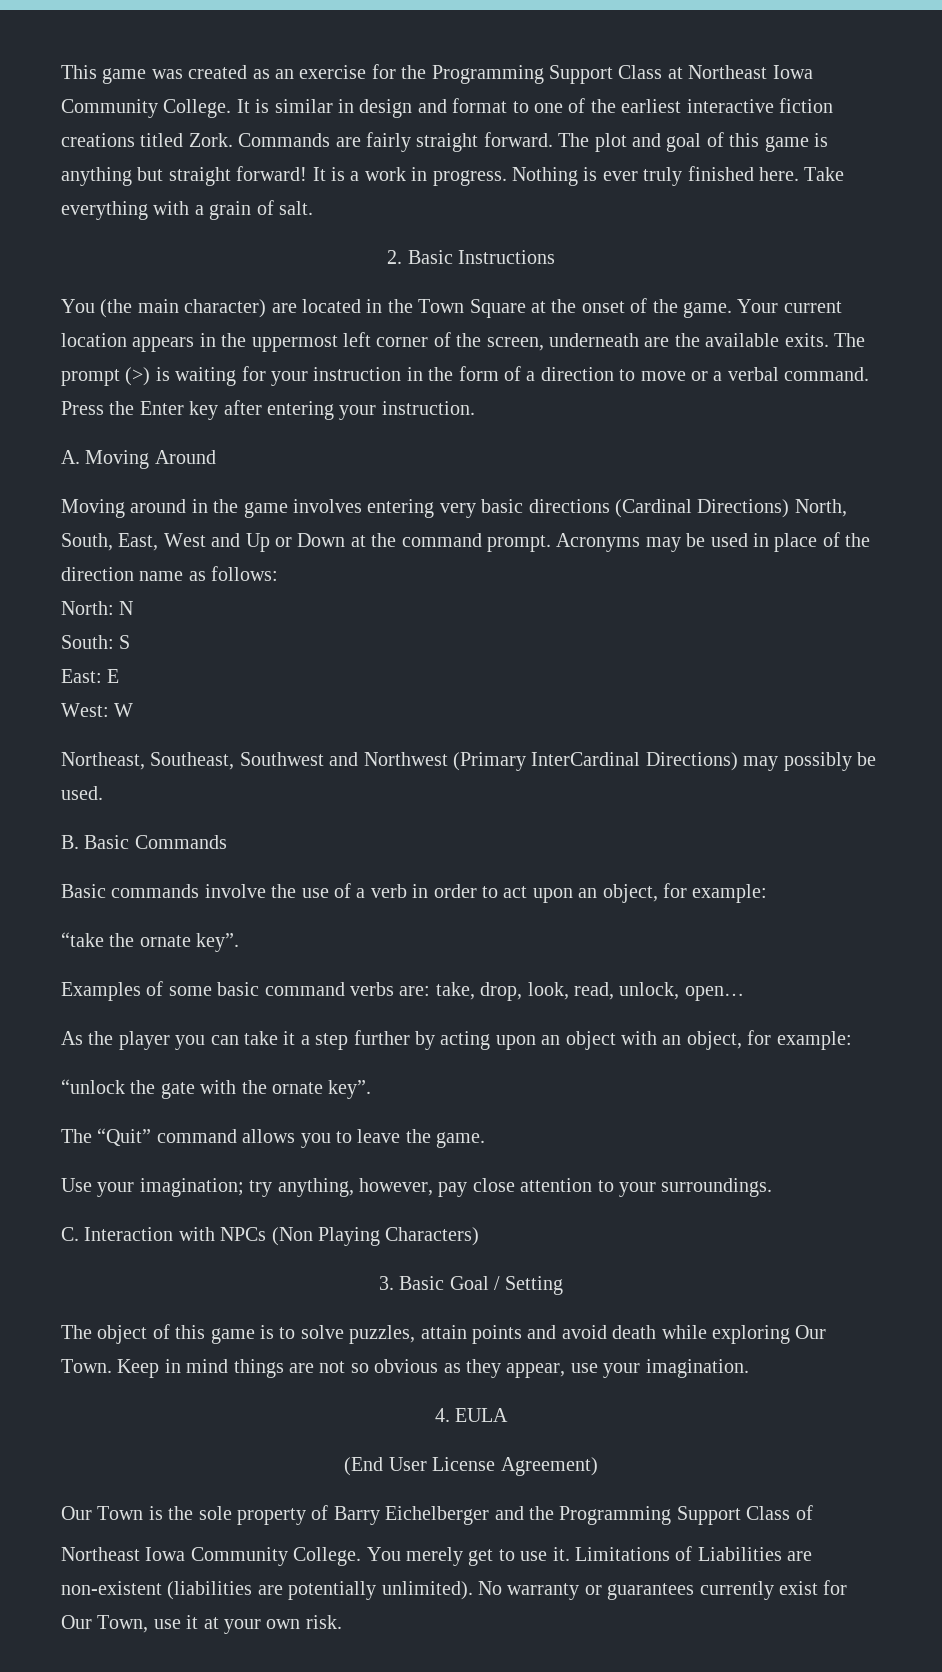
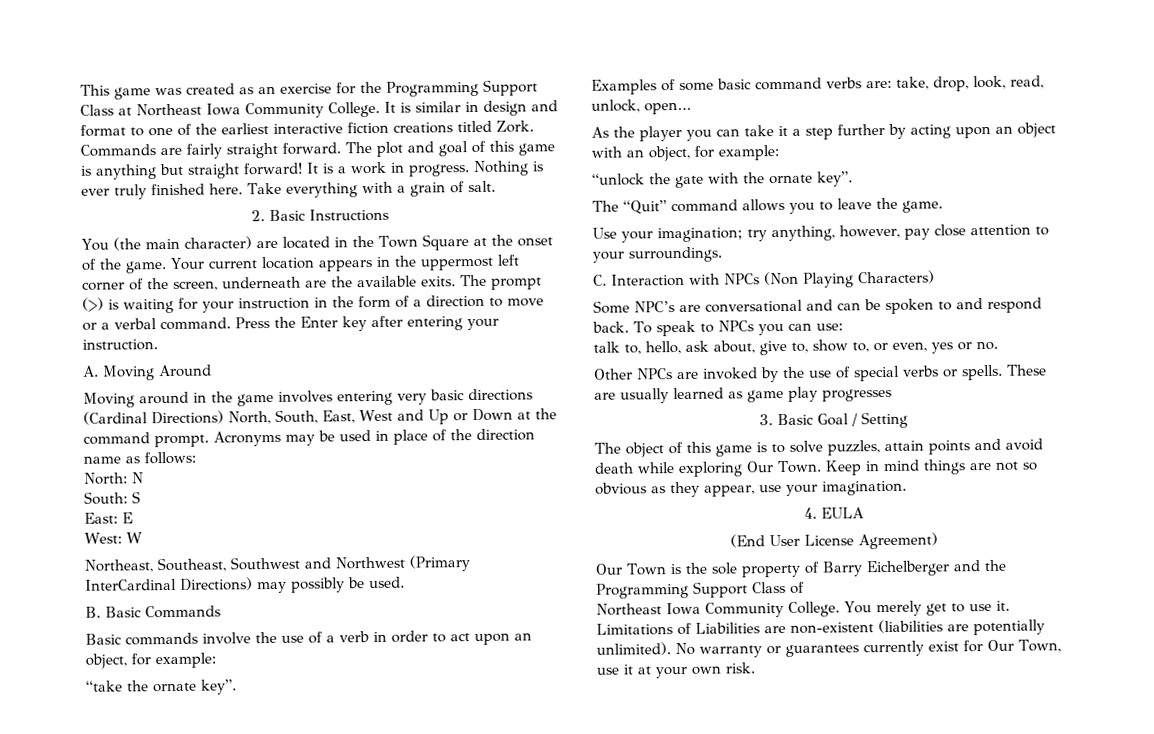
+ Some NPC’s are conversational and can be spoken to and respond back. To speak to NPCs you can use:
+ talk to, hello, ask about, give to, show to, or even, yes or no.
+ Other NPCs are invoked by the use of special verbs or spells. These are usually learned as game play progresses

